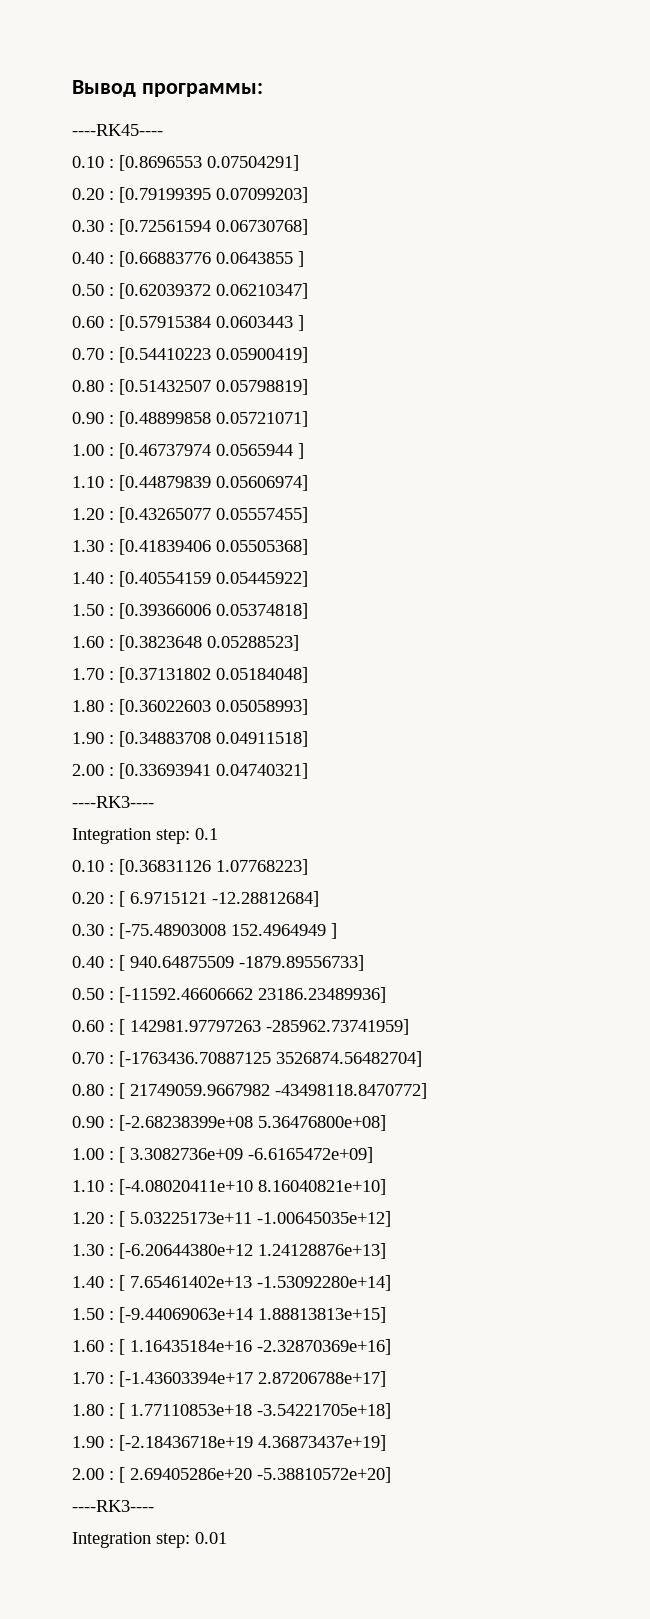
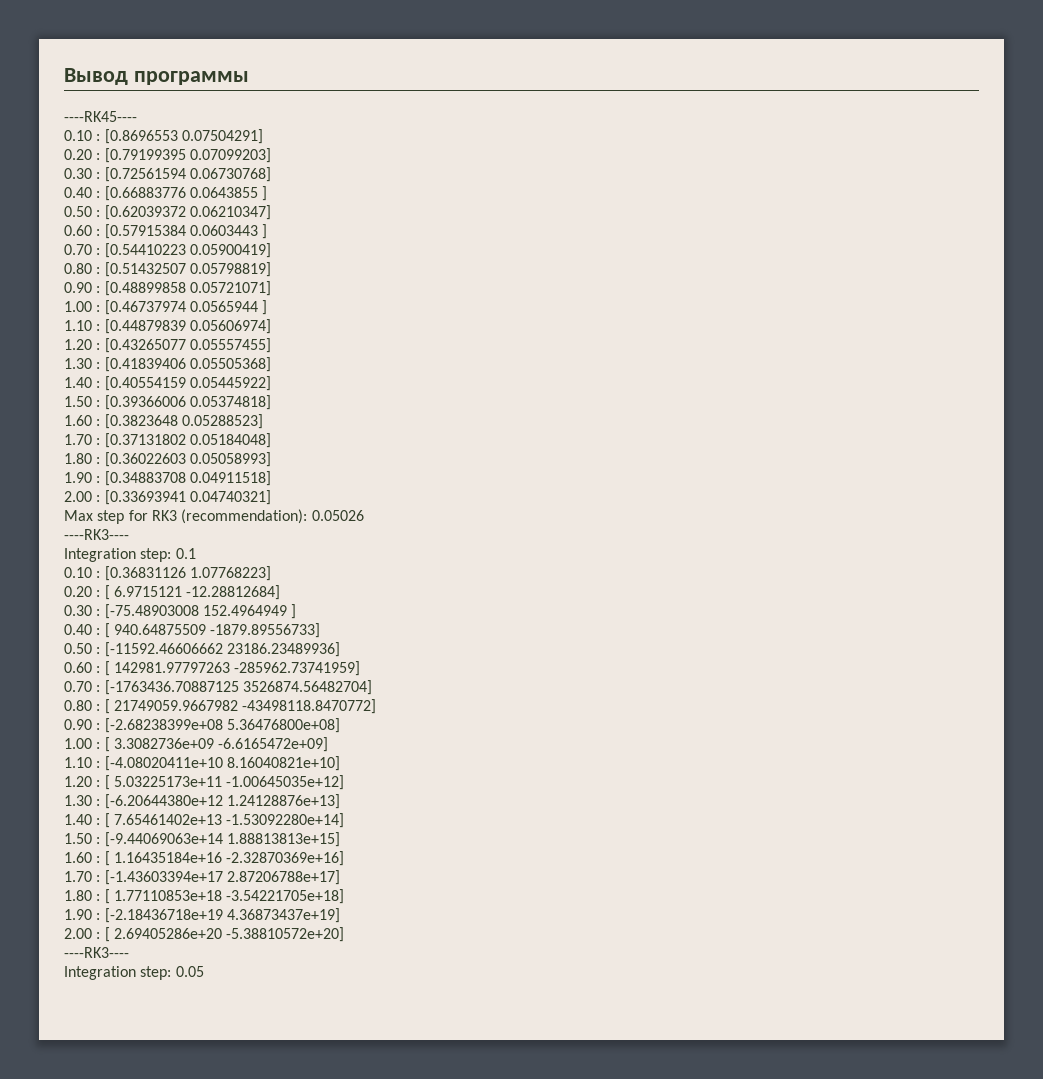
- Вывод программы:
+ Вывод программы
+ Max step for RK3 (recommendation): 0.05026
- Integration step: 0.01
+ Integration step: 0.05

